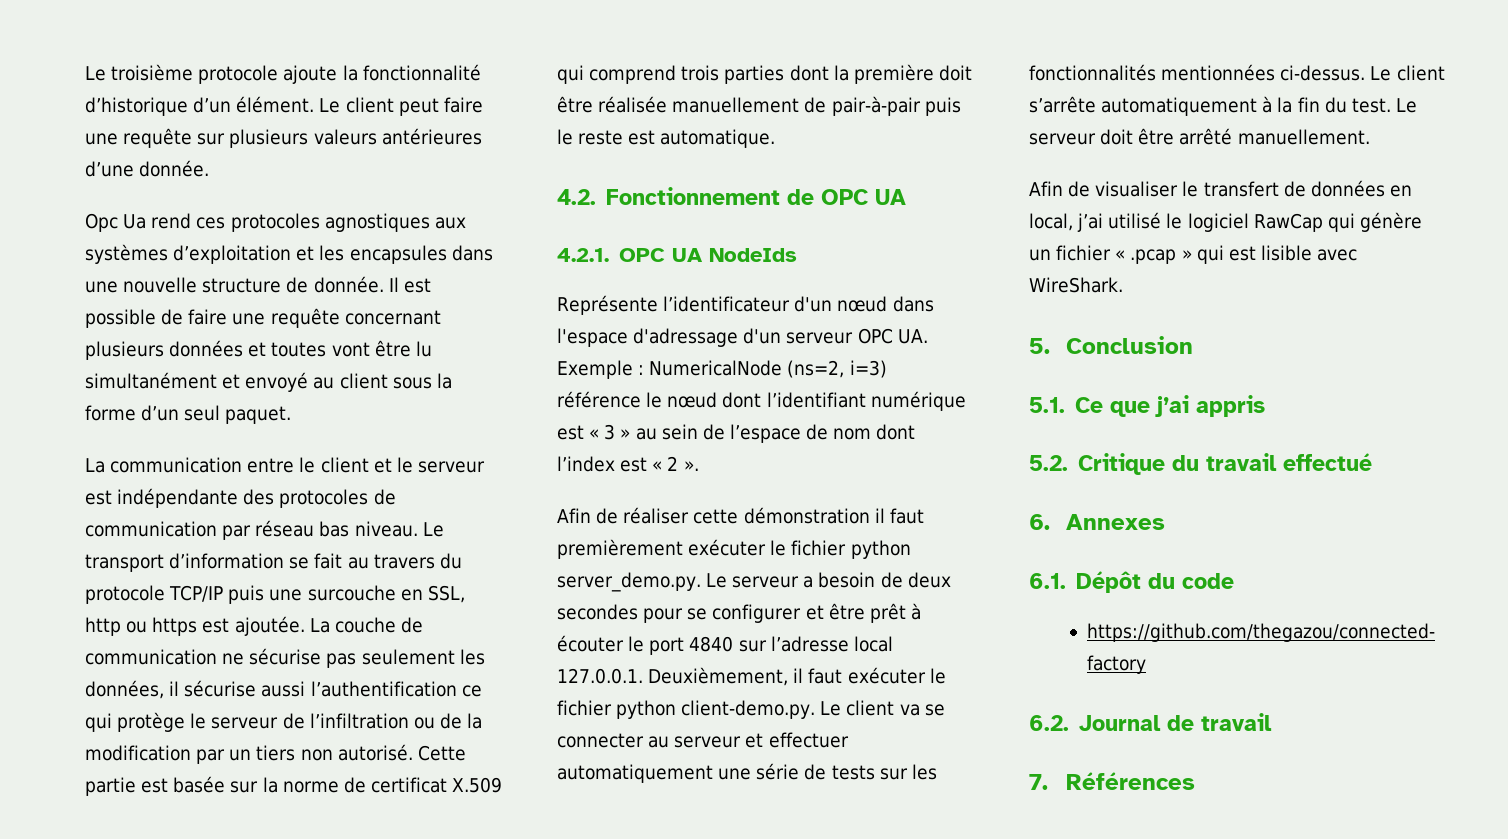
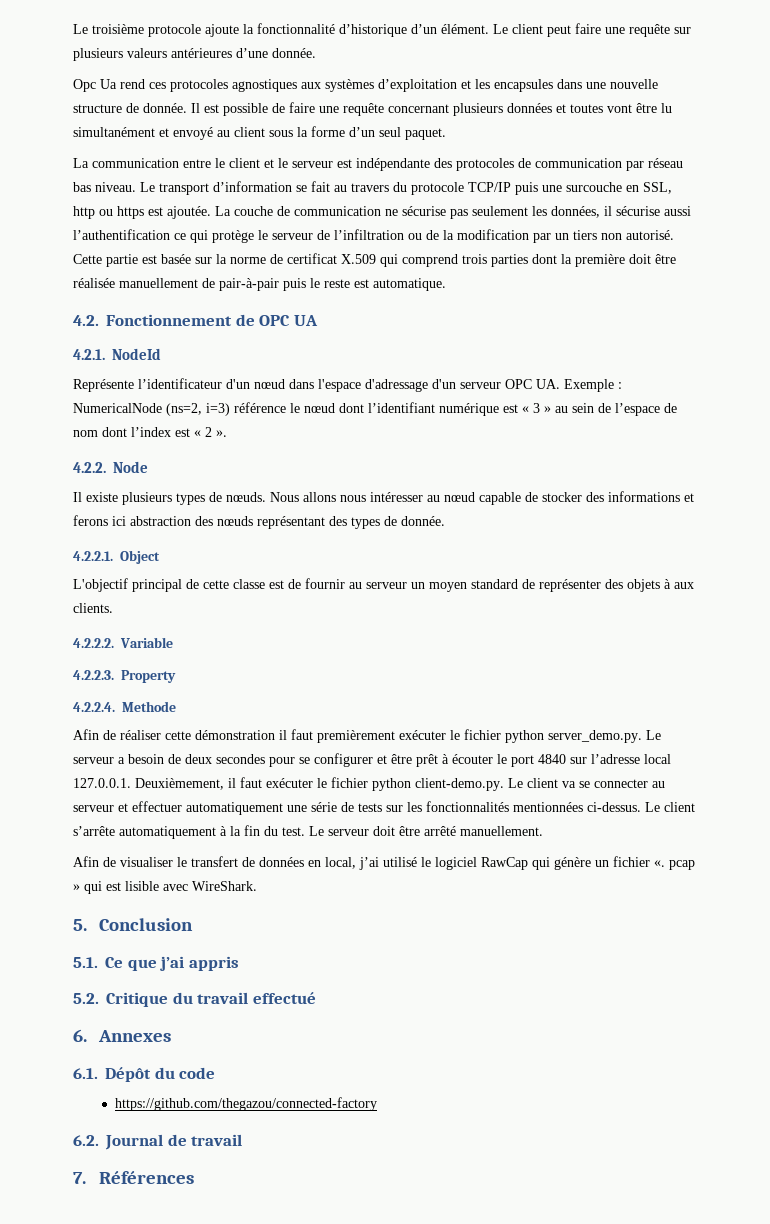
- 4.2.1. OPC UA NodeIds
+ 4.2.1. NodeId
+ 4.2.2. Node
+ Il existe plusieurs types de nœuds. Nous allons nous intéresser au nœud capable de stocker des informations et ferons ici abstraction des nœuds représentant des types de donnée.
+ 4.2.2.1. Object
+ L'objectif principal de cette classe est de fournir au serveur un moyen standard de représenter des objets à aux clients.
+ 4.2.2.2. Variable
+ 4.2.2.3. Property
+ 4.2.2.4. Methode
- Afin de visualiser le transfert de données en local, j’ai utilisé le logiciel RawCap qui génère un fichier « .pcap » qui est lisible avec WireShark.
+ Afin de visualiser le transfert de données en local, j’ai utilisé le logiciel RawCap qui génère un fichier «. pcap » qui est lisible avec WireShark.

